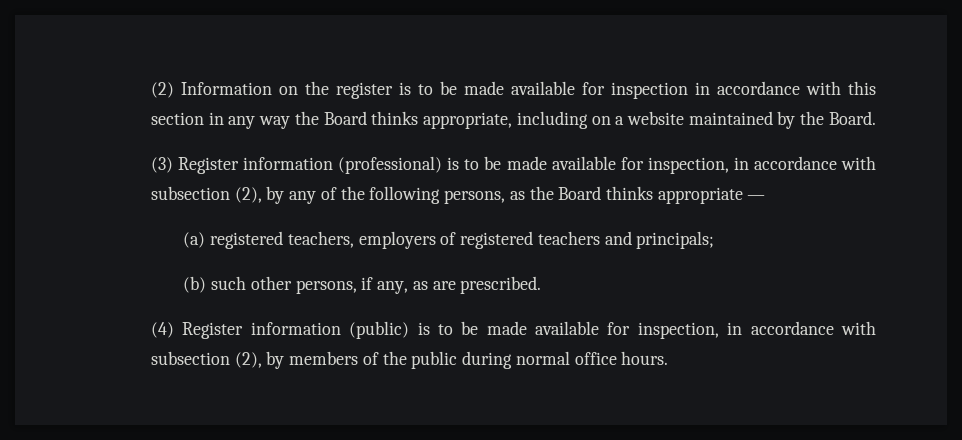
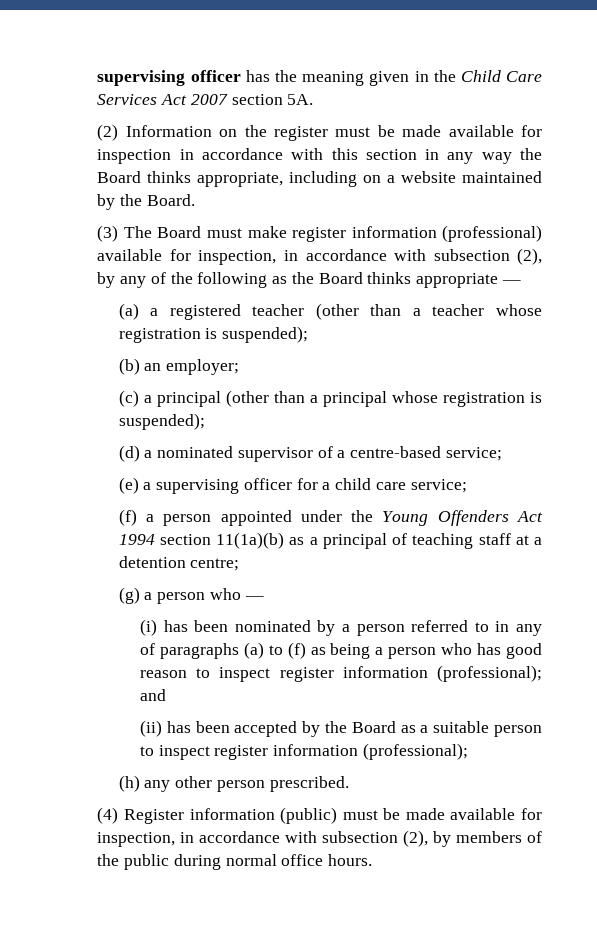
+ supervising officer has the meaning given in the Child Care Services Act 2007 section 5A.
- (2) Information on the register is to be made available for inspection in accordance with this section in any way the Board thinks appropriate, including on a website maintained by the Board.
+ (2) Information on the register must be made available for inspection in accordance with this section in any way the Board thinks appropriate, including on a website maintained by the Board.
- (3) Register information (professional) is to be made available for inspection, in accordance with subsection (2), by any of the following persons, as the Board thinks appropriate —
+ (3) The Board must make register information (professional) available for inspection, in accordance with subsection (2), by any of the following as the Board thinks appropriate —
- (a) registered teachers, employers of registered teachers and principals;
- (b) such other persons, if any, as are prescribed.
+ (a) a registered teacher (other than a teacher whose registration is suspended);
+ (b) an employer;
+ (c) a principal (other than a principal whose registration is suspended);
+ (d) a nominated supervisor of a centre-based service;
+ (e) a supervising officer for a child care service;
+ (f) a person appointed under the Young Offenders Act 1994 section 11(1a)(b) as a principal of teaching staff at a detention centre;
+ (g) a person who —
+ (i) has been nominated by a person referred to in any of paragraphs (a) to (f) as being a person who has good reason to inspect register information (professional); and
+ (ii) has been accepted by the Board as a suitable person to inspect register information (professional);
+ (h) any other person prescribed.
- (4) Register information (public) is to be made available for inspection, in accordance with subsection (2), by members of the public during normal office hours.
+ (4) Register information (public) must be made available for inspection, in accordance with subsection (2), by members of the public during normal office hours.

